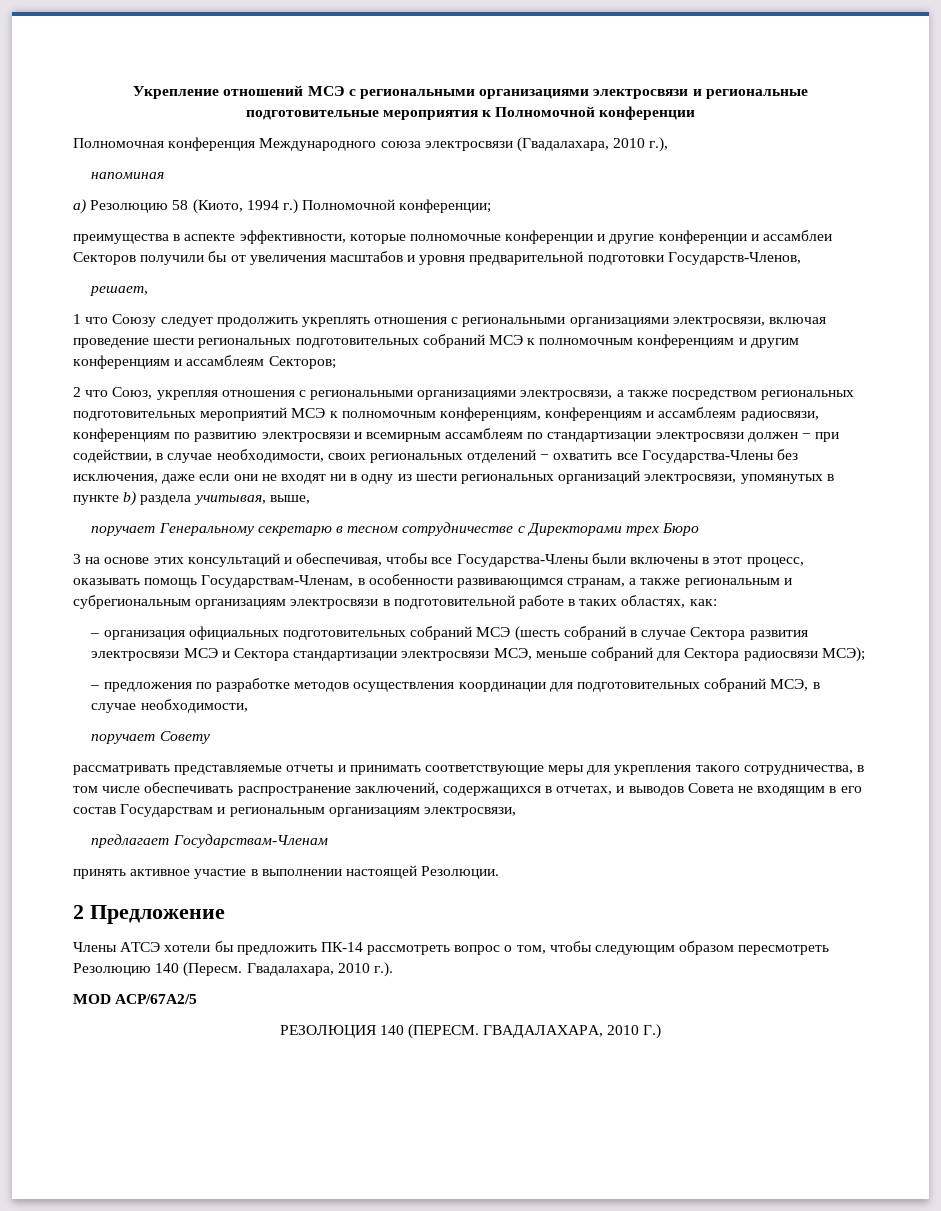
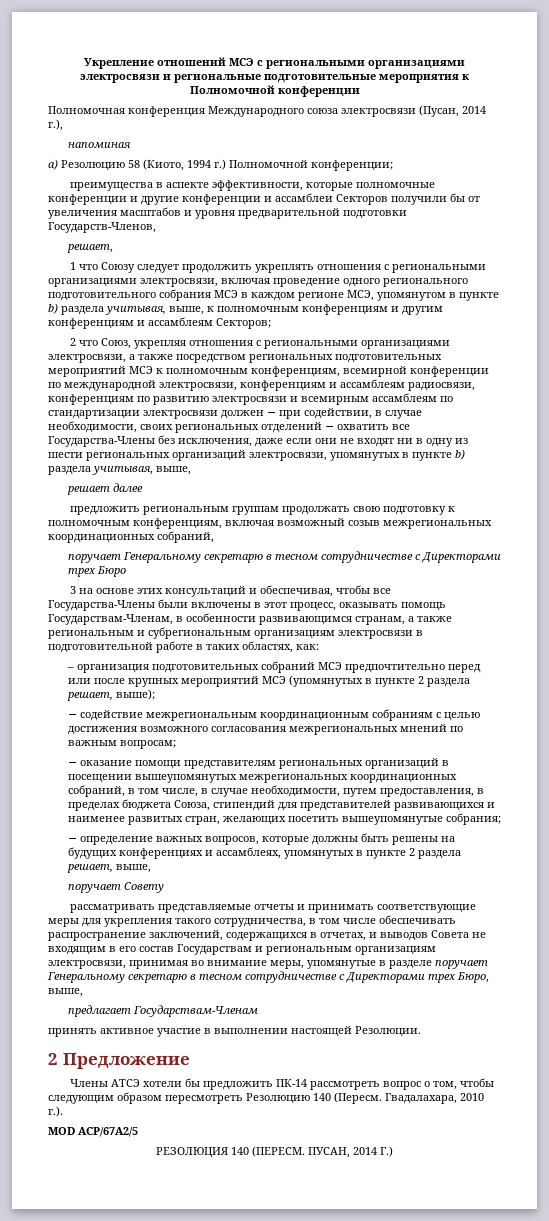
- Полномочная конференция Международного союза электросвязи (Гвадалахара, 2010 г.),
+ Полномочная конференция Международного союза электросвязи (Пусан, 2014 г.),
- 1 что Союзу следует продолжить укреплять отношения с региональными организациями электросвязи, включая проведение шести региональных подготовительных собраний МСЭ к полномочным конференциям и другим конференциям и ассамблеям Секторов;
+ 1 что Союзу следует продолжить укреплять отношения с региональными организациями электросвязи, включая проведение одного регионального подготовительного собрания МСЭ в каждом регионе МСЭ, упомянутом в пункте b) раздела учитывая, выше, к полномочным конференциям и другим конференциям и ассамблеям Секторов;
- 2 что Союз, укрепляя отношения с региональными организациями электросвязи, а также посредством региональных подготовительных мероприятий МСЭ к полномочным конференциям, конференциям и ассамблеям радиосвязи, конференциям по развитию электросвязи и всемирным ассамблеям по стандартизации электросвязи должен − при содействии, в случае необходимости, своих региональных отделений − охватить все Государства-Члены без исключения, даже если они не входят ни в одну из шести региональных организаций электросвязи, упомянутых в пункте b) раздела учитывая, выше,
+ 2 что Союз, укрепляя отношения с региональными организациями электросвязи, а также посредством региональных подготовительных мероприятий МСЭ к полномочным конференциям, всемирной конференции по международной электросвязи, конференциям и ассамблеям радиосвязи, конференциям по развитию электросвязи и всемирным ассамблеям по стандартизации электросвязи должен − при содействии, в случае необходимости, своих региональных отделений − охватить все Государства-Члены без исключения, даже если они не входят ни в одну из шести региональных организаций электросвязи, упомянутых в пункте b) раздела учитывая, выше,
+ решает далее
+ предложить региональным группам продолжать свою подготовку к полномочным конференциям, включая возможный созыв межрегиональных координационных собраний,
- – организация официальных подготовительных собраний МСЭ (шесть собраний в случае Сектора развития электросвязи МСЭ и Сектора стандартизации электросвязи МСЭ, меньше собраний для Сектора радиосвязи МСЭ);
- – предложения по разработке методов осуществления координации для подготовительных собраний МСЭ, в случае необходимости,
+ – организация подготовительных собраний МСЭ предпочтительно перед или после крупных мероприятий МСЭ (упомянутых в пункте 2 раздела решает, выше);
+ − содействие межрегиональным координационным собраниям с целью достижения возможного согласования межрегиональных мнений по важным вопросам;
+ − оказание помощи представителям региональных организаций в посещении вышеупомянутых межрегиональных координационных собраний, в том числе, в случае необходимости, путем предоставления, в пределах бюджета Союза, стипендий для представителей развивающихся и наименее развитых стран, желающих посетить вышеупомянутые собрания;
+ − определение важных вопросов, которые должны быть решены на будущих конференциях и ассамблеях, упомянутых в пункте 2 раздела решает, выше,
- рассматривать представляемые отчеты и принимать соответствующие меры для укрепления такого сотрудничества, в том числе обеспечивать распространение заключений, содержащихся в отчетах, и выводов Совета не входящим в его состав Государствам и региональным организациям электросвязи,
+ рассматривать представляемые отчеты и принимать соответствующие меры для укрепления такого сотрудничества, в том числе обеспечивать распространение заключений, содержащихся в отчетах, и выводов Совета не входящим в его состав Государствам и региональным организациям электросвязи, принимая во внимание меры, упомянутые в разделе поручает Генеральному секретарю в тесном сотрудничестве с Директорами трех Бюро, выше,
- ГВАДАЛАХАРА, 2010 Г.)
+ ПУСАН, 2014 Г.)

